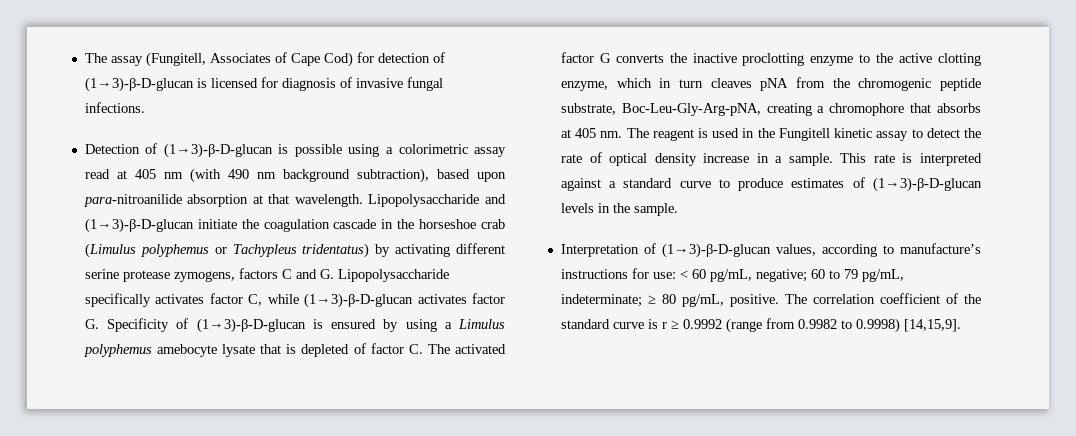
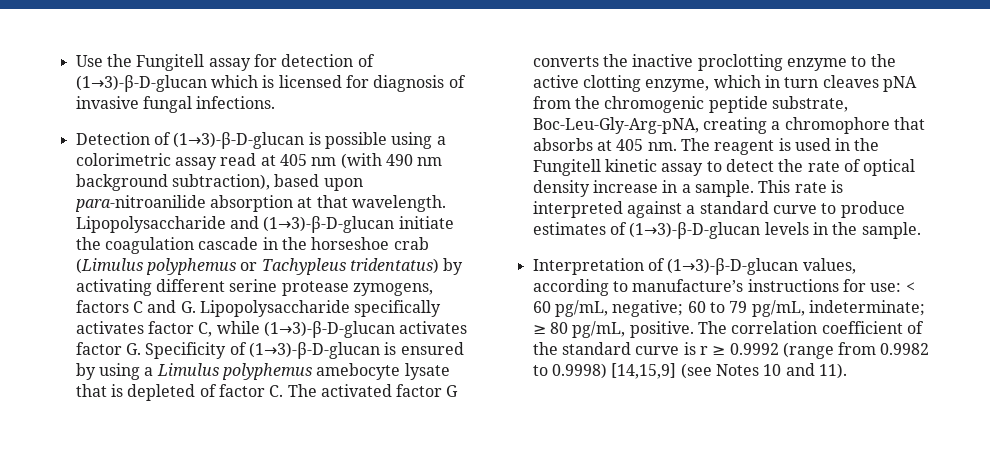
- The assay (Fungitell, Associates of Cape Cod) for detection of (1→3)-β-D-glucan is licensed for diagnosis of invasive fungal infections.
+ Use the Fungitell assay for detection of (1→3)-β-D-glucan which is licensed for diagnosis of invasive fungal infections.
- The correlation coefficient of the standard curve is r ≥ 0.9992 (range from 0.9982 to 0.9998) [14,15,9].
+ The correlation coefficient of the standard curve is r ≥ 0.9992 (range from 0.9982 to 0.9998) [14,15,9] (see Notes 10 and 11).

